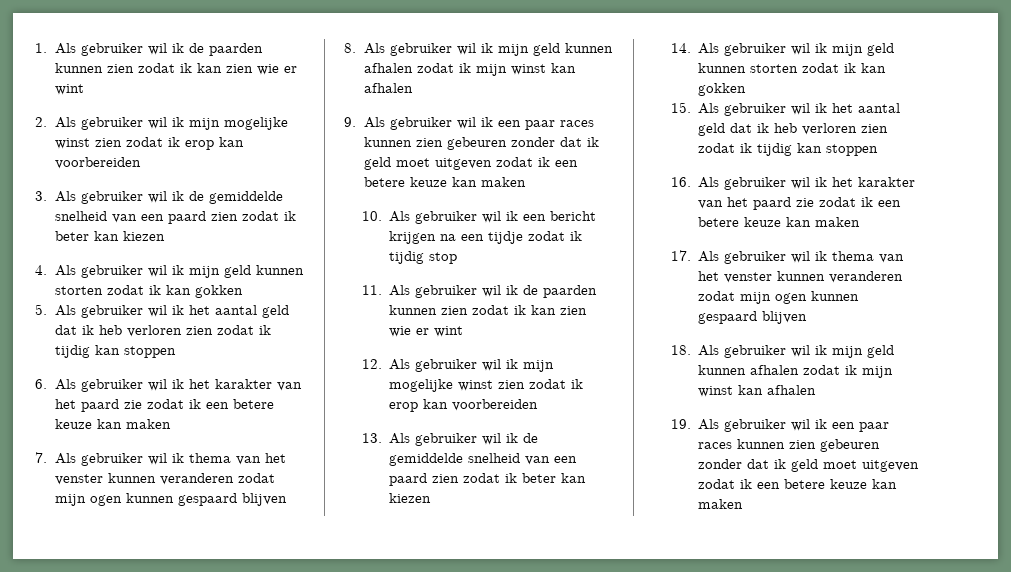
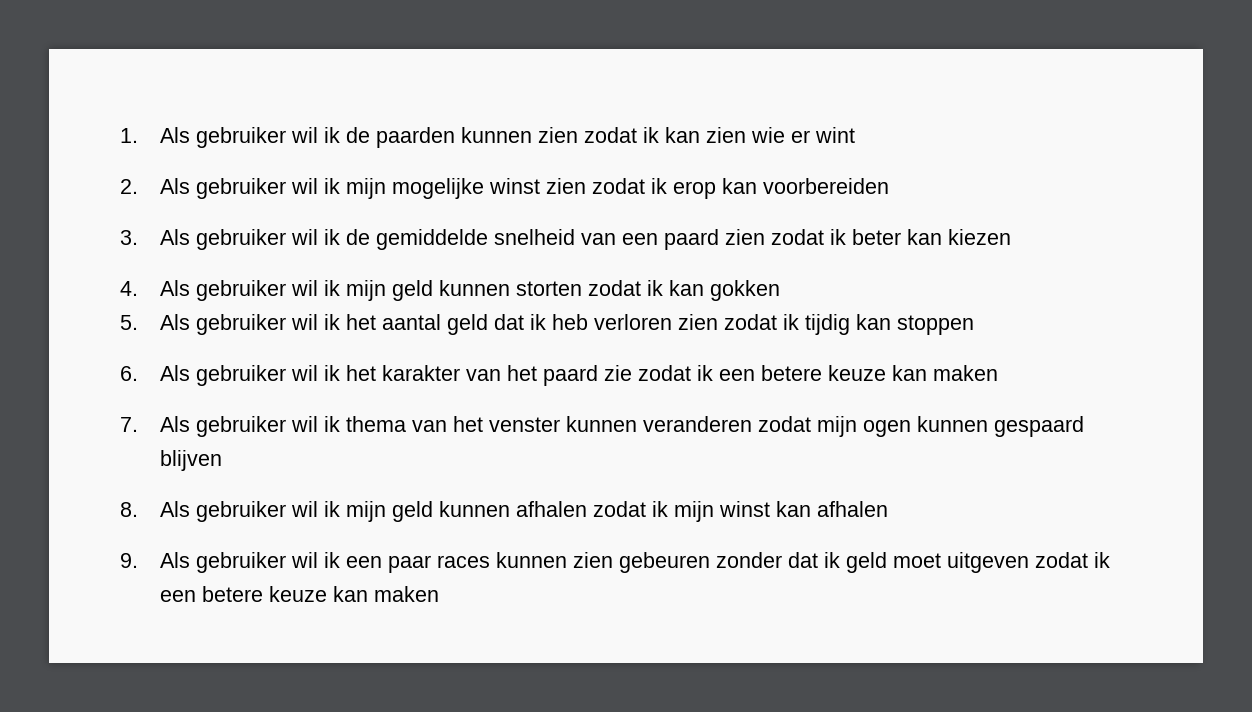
- 10. Als gebruiker wil ik een bericht krijgen na een tijdje zodat ik tijdig stop
- 11. Als gebruiker wil ik de paarden kunnen zien zodat ik kan zien wie er wint
- 12. Als gebruiker wil ik mijn mogelijke winst zien zodat ik erop kan voorbereiden
- 13. Als gebruiker wil ik de gemiddelde snelheid van een paard zien zodat ik beter kan kiezen
- 14. Als gebruiker wil ik mijn geld kunnen storten zodat ik kan gokken
- 15. Als gebruiker wil ik het aantal geld dat ik heb verloren zien zodat ik tijdig kan stoppen
- 16. Als gebruiker wil ik het karakter van het paard zie zodat ik een betere keuze kan maken
- 17. Als gebruiker wil ik thema van het venster kunnen veranderen zodat mijn ogen kunnen gespaard blijven
- 18. Als gebruiker wil ik mijn geld kunnen afhalen zodat ik mijn winst kan afhalen
- 19. Als gebruiker wil ik een paar races kunnen zien gebeuren zonder dat ik geld moet uitgeven zodat ik een betere keuze kan maken

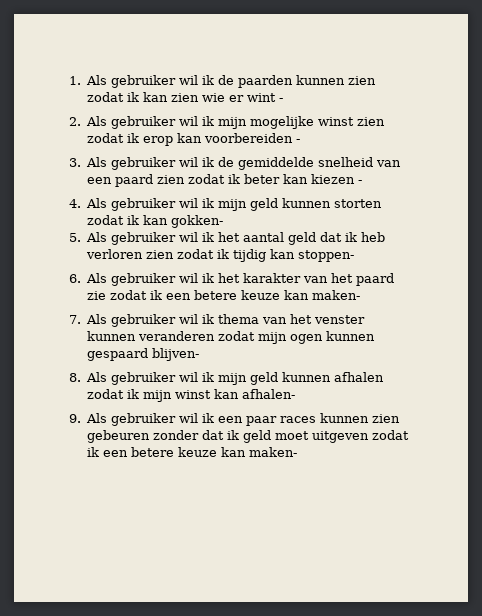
- 1. Als gebruiker wil ik de paarden kunnen zien zodat ik kan zien wie er wint
+ 1. Als gebruiker wil ik de paarden kunnen zien zodat ik kan zien wie er wint -
- 2. Als gebruiker wil ik mijn mogelijke winst zien zodat ik erop kan voorbereiden
+ 2. Als gebruiker wil ik mijn mogelijke winst zien zodat ik erop kan voorbereiden -
- 3. Als gebruiker wil ik de gemiddelde snelheid van een paard zien zodat ik beter kan kiezen
+ 3. Als gebruiker wil ik de gemiddelde snelheid van een paard zien zodat ik beter kan kiezen -
- 4. Als gebruiker wil ik mijn geld kunnen storten zodat ik kan gokken
+ 4. Als gebruiker wil ik mijn geld kunnen storten zodat ik kan gokken-
- 5. Als gebruiker wil ik het aantal geld dat ik heb verloren zien zodat ik tijdig kan stoppen
+ 5. Als gebruiker wil ik het aantal geld dat ik heb verloren zien zodat ik tijdig kan stoppen-
- 6. Als gebruiker wil ik het karakter van het paard zie zodat ik een betere keuze kan maken
+ 6. Als gebruiker wil ik het karakter van het paard zie zodat ik een betere keuze kan maken-
- 7. Als gebruiker wil ik thema van het venster kunnen veranderen zodat mijn ogen kunnen gespaard blijven
+ 7. Als gebruiker wil ik thema van het venster kunnen veranderen zodat mijn ogen kunnen gespaard blijven-
- 8. Als gebruiker wil ik mijn geld kunnen afhalen zodat ik mijn winst kan afhalen
+ 8. Als gebruiker wil ik mijn geld kunnen afhalen zodat ik mijn winst kan afhalen-
- 9. Als gebruiker wil ik een paar races kunnen zien gebeuren zonder dat ik geld moet uitgeven zodat ik een betere keuze kan maken
+ 9. Als gebruiker wil ik een paar races kunnen zien gebeuren zonder dat ik geld moet uitgeven zodat ik een betere keuze kan maken-

